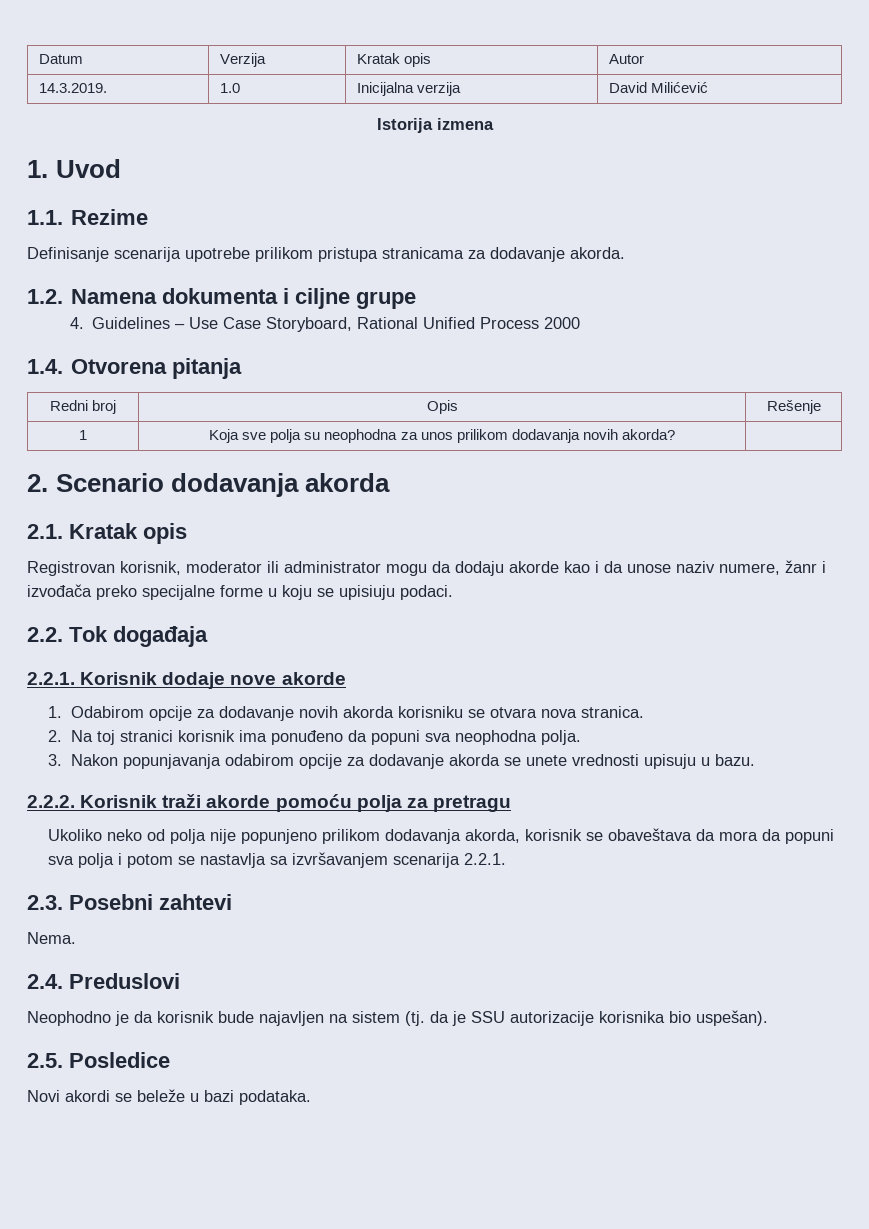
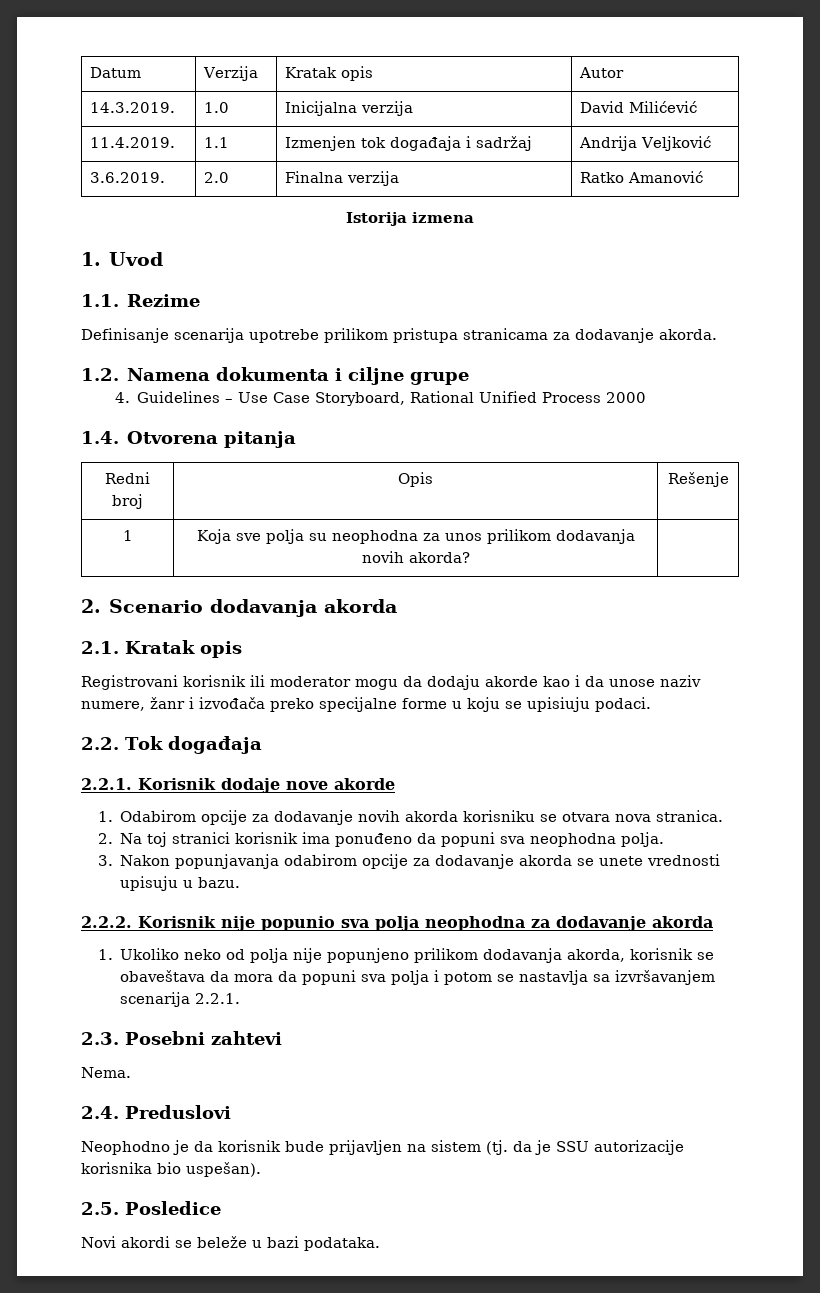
+ 11.4.2019. | 1.1 | Izmenjen tok događaja i sadržaj | Andrija Veljković
+ 3.6.2019. | 2.0 | Finalna verzija | Ratko Amanović
- Registrovan korisnik, moderator ili administrator mogu da dodaju akorde kao i da unose naziv numere, žanr i izvođača preko specijalne forme u koju se upisiuju podaci.
+ Registrovani korisnik ili moderator mogu da dodaju akorde kao i da unose naziv numere, žanr i izvođača preko specijalne forme u koju se upisiuju podaci.
- 2.2.2. Korisnik traži akorde pomoću polja za pretragu
- Ukoliko neko od polja nije popunjeno prilikom dodavanja akorda, korisnik se obaveštava da mora da popuni sva polja i potom se nastavlja sa izvršavanjem scenarija 2.2.1.
+ 2.2.2. Korisnik nije popunio sva polja neophodna za dodavanje akorda
+ 1. Ukoliko neko od polja nije popunjeno prilikom dodavanja akorda, korisnik se obaveštava da mora da popuni sva polja i potom se nastavlja sa izvršavanjem scenarija 2.2.1.
- Neophodno je da korisnik bude najavljen na sistem (tj. da je SSU autorizacije korisnika bio uspešan).
+ Neophodno je da korisnik bude prijavljen na sistem (tj. da je SSU autorizacije korisnika bio uspešan).

